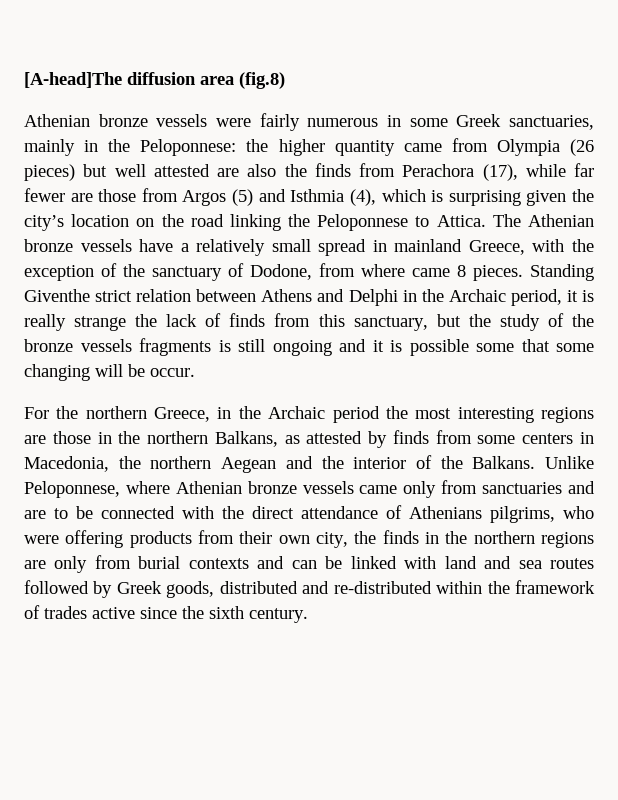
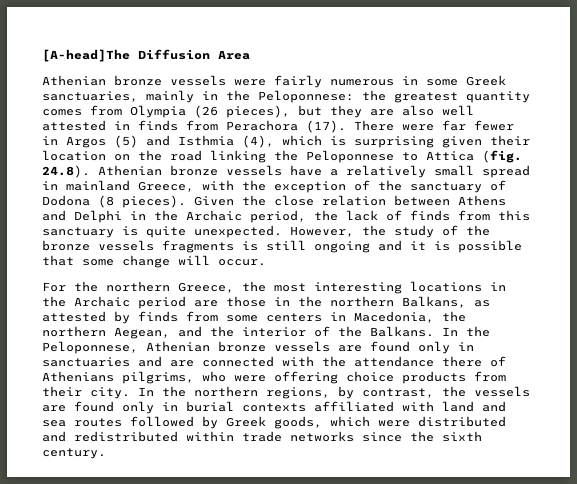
- [A-head]The diffusion area (fig.8)
+ [A-head]The Diffusion Area
- the higher quantity came from Olympia (26 pieces) but well attested are also the finds from Perachora (17), while far fewer are those from Argos (5) and Isthmia (4), which is surprising given the city’s location on the road linking the Peloponnese to Attica. The Athenian bronze vessels have a relatively small spread in mainland Greece, with the exception of the sanctuary of Dodone, from where came 8 pieces. Standing Giventhe strict relation between Athens and Delphi in the Archaic period, it is really strange the lack of finds from this sanctuary, but the study of the bronze vessels fragments is still ongoing and it is possible some that some changing will be occur.
+ the greatest quantity comes from Olympia (26 pieces), but they are also well attested in finds from Perachora (17). There were far fewer in Argos (5) and Isthmia (4), which is surprising given their location on the road linking the Peloponnese to Attica (fig. 24.8). Athenian bronze vessels have a relatively small spread in mainland Greece, with the exception of the sanctuary of Dodona (8 pieces). Given the close relation between Athens and Delphi in the Archaic period, the lack of finds from this sanctuary is quite unexpected. However, the study of the bronze vessels fragments is still ongoing and it is possible that some change will occur.
- For the northern Greece, in the Archaic period the most interesting regions are those in the northern Balkans, as attested by finds from some centers in Macedonia, the northern Aegean and the interior of the Balkans.
+ For the northern Greece, the most interesting locations in the Archaic period are those in the northern Balkans, as attested by finds from some centers in Macedonia, the northern Aegean, and the interior of the Balkans.
- Unlike Peloponnese, where Athenian bronze vessels came only from sanctuaries and are to be connected with the direct attendance of Athenians pilgrims, who were offering products from their own city, the finds in the northern regions are only from burial contexts and can be linked with land and sea routes followed by Greek goods, distributed and re-distributed within the framework of trades active since the sixth century.
+ In the Peloponnese, Athenian bronze vessels are found only in sanctuaries and are connected with the attendance there of Athenians pilgrims, who were offering choice products from their city. In the northern regions, by contrast, the vessels are found only in burial contexts affiliated with land and sea routes followed by Greek goods, which were distributed and redistributed within trade networks since the sixth century.

